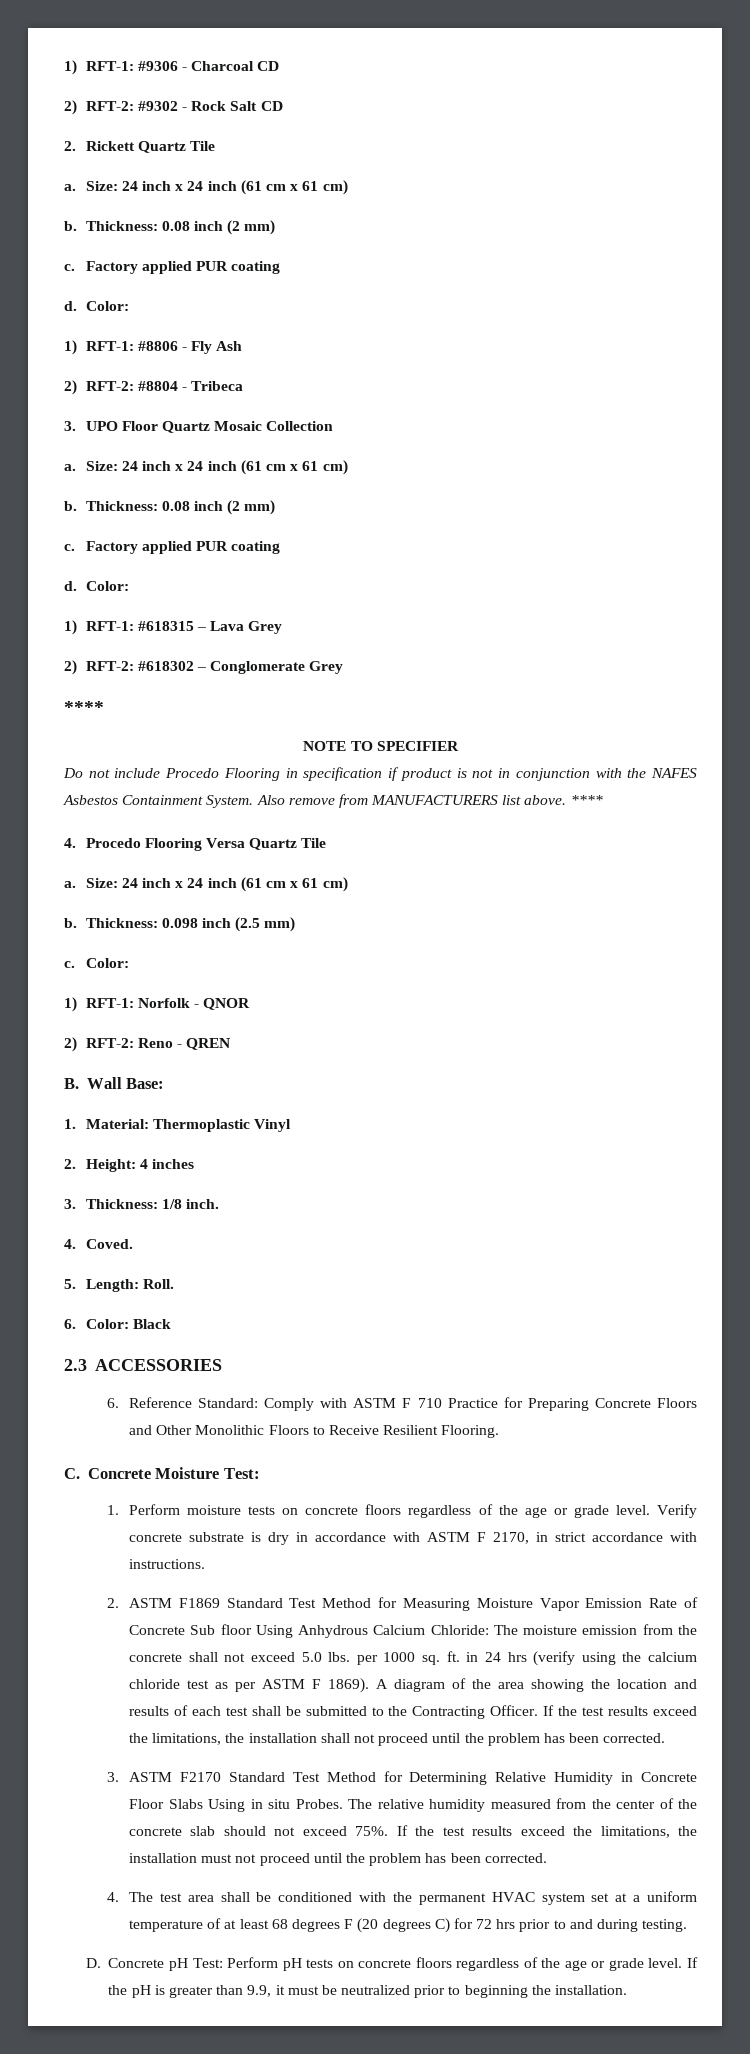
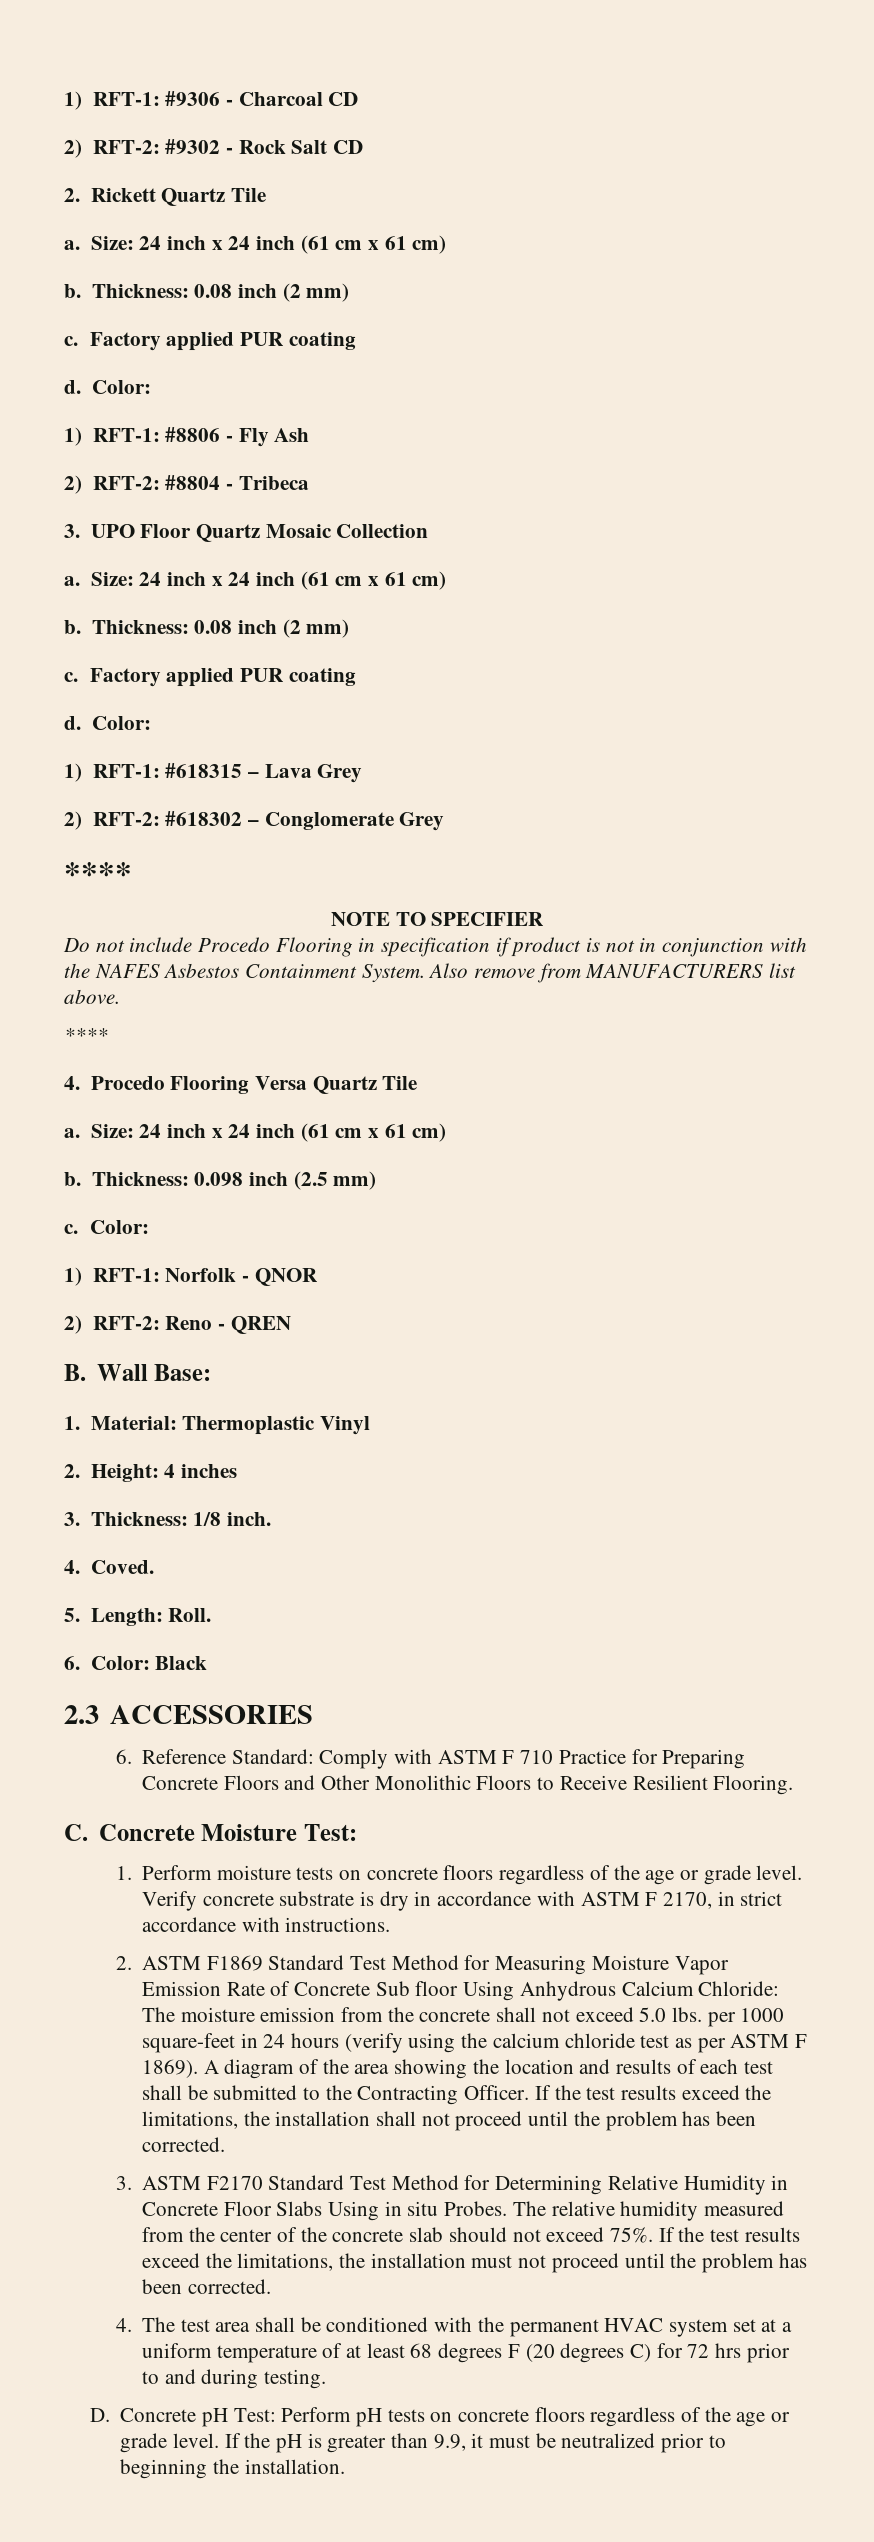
- Also remove from MANUFACTURERS list above. ****
+ Also remove from MANUFACTURERS list above.
+ ****
- 2. ASTM F1869 Standard Test Method for Measuring Moisture Vapor Emission Rate of Concrete Sub floor Using Anhydrous Calcium Chloride: The moisture emission from the concrete shall not exceed 5.0 lbs. per 1000 sq. ft. in 24 hrs (verify using the calcium chloride test as per ASTM F 1869).
+ 2. ASTM F1869 Standard Test Method for Measuring Moisture Vapor Emission Rate of Concrete Sub floor Using Anhydrous Calcium Chloride: The moisture emission from the concrete shall not exceed 5.0 lbs. per 1000 square-feet in 24 hours (verify using the calcium chloride test as per ASTM F 1869).

